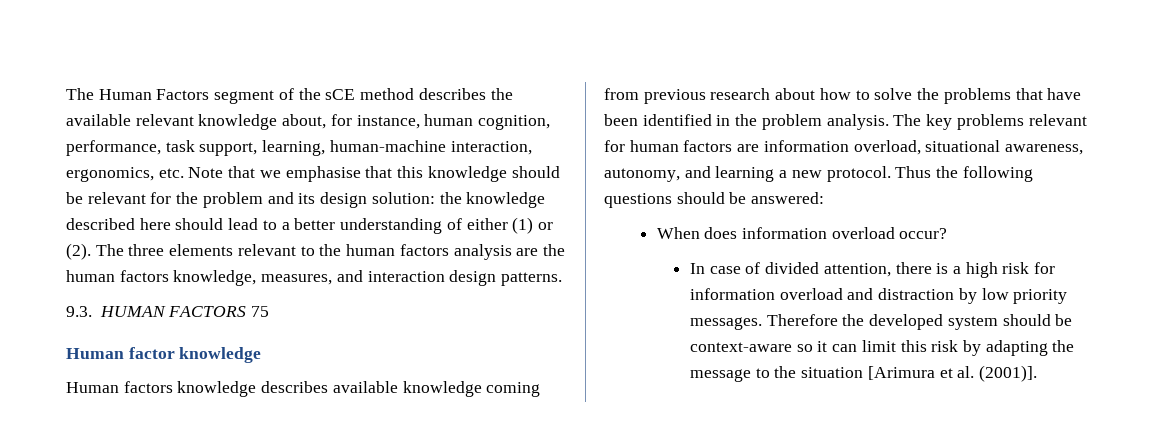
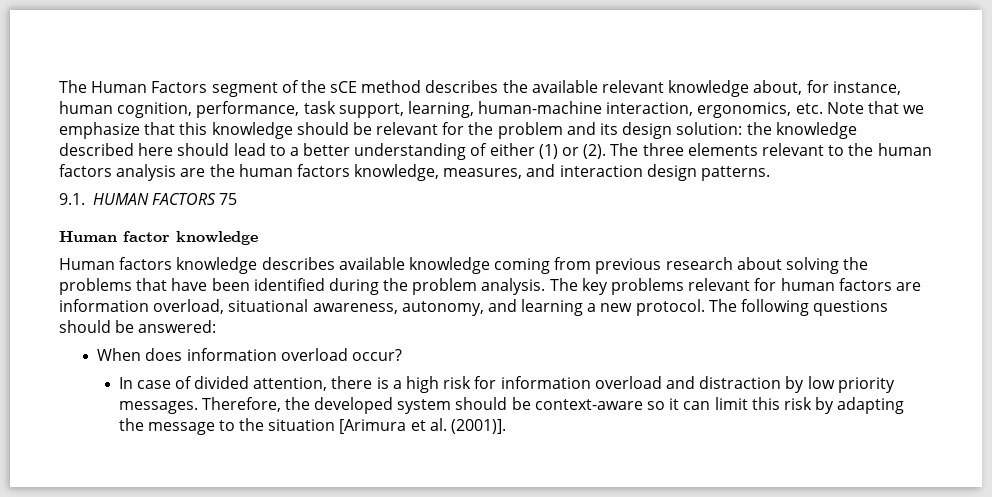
- The Human Factors segment of the sCE method describes the available relevant knowledge about, for instance, human cognition, performance, task support, learning, human-machine interaction, ergonomics, etc. Note that we emphasise that this knowledge should be relevant for the problem and its design solution: the knowledge described here should lead to a better understanding of either (1) or (2).
+ The Human Factors segment of the sCE method describes the available relevant knowledge about, for instance, human cognition, performance, task support, learning, human-machine interaction, ergonomics, etc. Note that we emphasize that this knowledge should be relevant for the problem and its design solution: the knowledge described here should lead to a better understanding of either (1) or (2).
- 9.3. HUMAN FACTORS 75
+ 9.1. HUMAN FACTORS 75
- Human factors knowledge describes available knowledge coming from previous research about how to solve the problems that have been identified in the problem analysis.
+ Human factors knowledge describes available knowledge coming from previous research about solving the problems that have been identified during the problem analysis.
- Thus the following questions should be answered:
+ The following questions should be answered:
- Therefore the developed system should be context-aware so it can limit this risk by adapting the message to the situation [Arimura et al. (2001)].
+ Therefore, the developed system should be context-aware so it can limit this risk by adapting the message to the situation [Arimura et al. (2001)].

